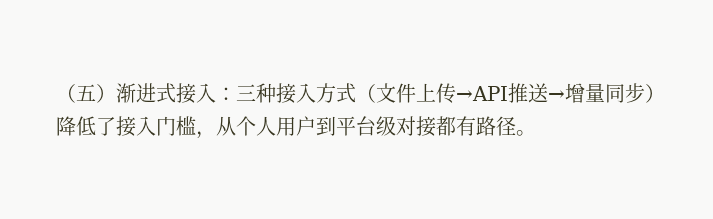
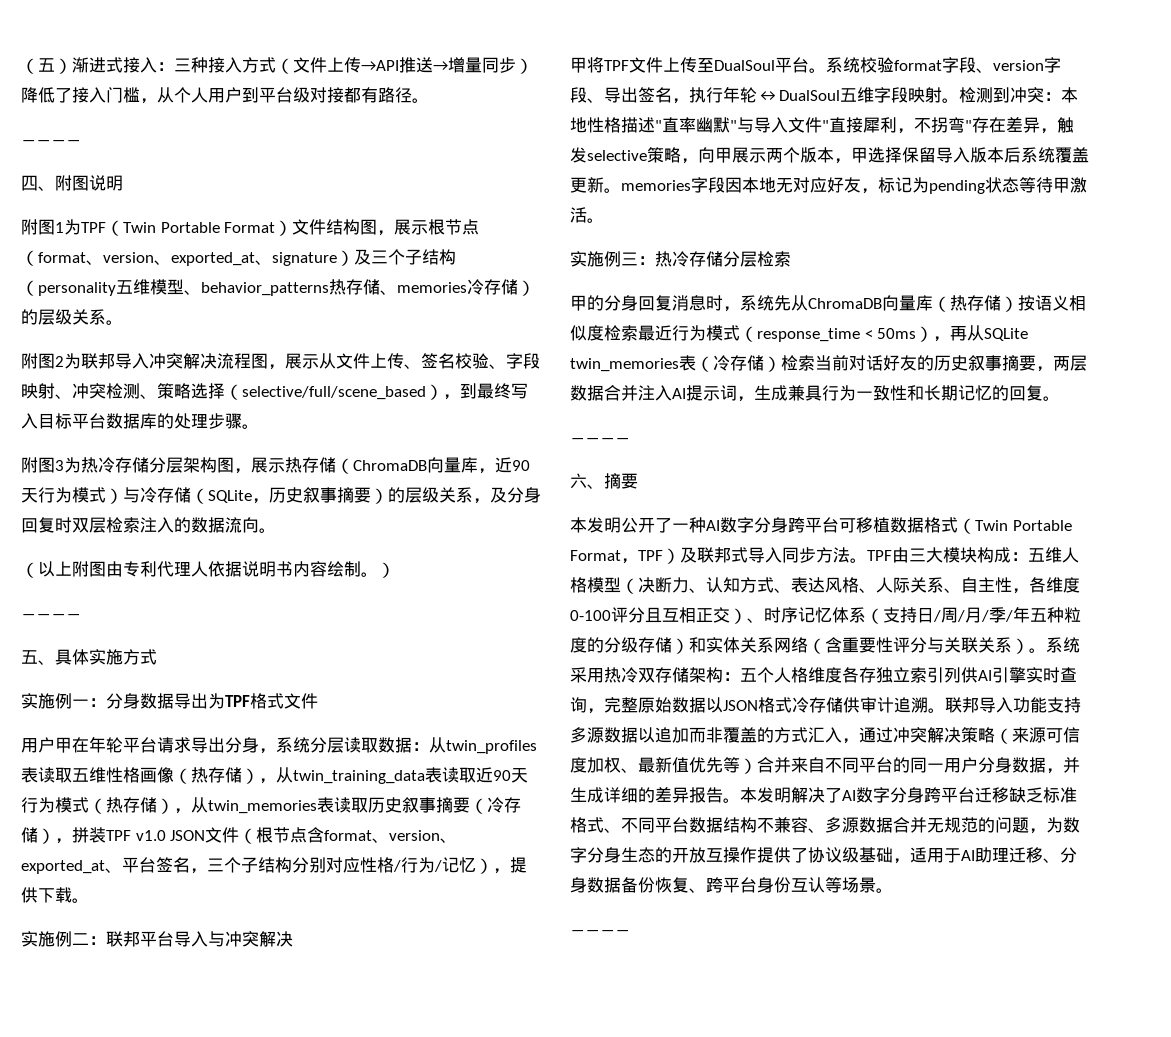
  （五）渐进式接入：三种接入方式（文件上传→API推送→增量同步）降低了接入门槛，从个人用户到平台级对接都有路径。
+ ――――
+ 四、附图说明
+ 附图1为TPF（Twin Portable Format）文件结构图，展示根节点（format、version、exported_at、signature）及三个子结构（personality五维模型、behavior_patterns热存储、memories冷存储）的层级关系。
+ 附图2为联邦导入冲突解决流程图，展示从文件上传、签名校验、字段映射、冲突检测、策略选择（selective/full/scene_based），到最终写入目标平台数据库的处理步骤。
+ 附图3为热冷存储分层架构图，展示热存储（ChromaDB向量库，近90天行为模式）与冷存储（SQLite，历史叙事摘要）的层级关系，及分身回复时双层检索注入的数据流向。
+ （以上附图由专利代理人依据说明书内容绘制。）
+ ――――
+ 五、具体实施方式
+ 实施例一：分身数据导出为TPF格式文件
+ 用户甲在年轮平台请求导出分身，系统分层读取数据：从twin_profiles表读取五维性格画像（热存储），从twin_training_data表读取近90天行为模式（热存储），从twin_memories表读取历史叙事摘要（冷存储），拼装TPF v1.0 JSON文件（根节点含format、version、exported_at、平台签名，三个子结构分别对应性格/行为/记忆），提供下载。
+ 实施例二：联邦平台导入与冲突解决
+ 甲将TPF文件上传至DualSoul平台。系统校验format字段、version字段、导出签名，执行年轮↔DualSoul五维字段映射。检测到冲突：本地性格描述"直率幽默"与导入文件"直接犀利，不拐弯"存在差异，触发selective策略，向甲展示两个版本，甲选择保留导入版本后系统覆盖更新。memories字段因本地无对应好友，标记为pending状态等待甲激活。
+ 实施例三：热冷存储分层检索
+ 甲的分身回复消息时，系统先从ChromaDB向量库（热存储）按语义相似度检索最近行为模式（response_time < 50ms），再从SQLite twin_memories表（冷存储）检索当前对话好友的历史叙事摘要，两层数据合并注入AI提示词，生成兼具行为一致性和长期记忆的回复。
+ ――――
+ 六、摘要
+ 本发明公开了一种AI数字分身跨平台可移植数据格式（Twin Portable Format，TPF）及联邦式导入同步方法。TPF由三大模块构成：五维人格模型（决断力、认知方式、表达风格、人际关系、自主性，各维度0-100评分且互相正交）、时序记忆体系（支持日/周/月/季/年五种粒度的分级存储）和实体关系网络（含重要性评分与关联关系）。系统采用热冷双存储架构：五个人格维度各存独立索引列供AI引擎实时查询，完整原始数据以JSON格式冷存储供审计追溯。联邦导入功能支持多源数据以追加而非覆盖的方式汇入，通过冲突解决策略（来源可信度加权、最新值优先等）合并来自不同平台的同一用户分身数据，并生成详细的差异报告。本发明解决了AI数字分身跨平台迁移缺乏标准格式、不同平台数据结构不兼容、多源数据合并无规范的问题，为数字分身生态的开放互操作提供了协议级基础，适用于AI助理迁移、分身数据备份恢复、跨平台身份互认等场景。
+ ――――

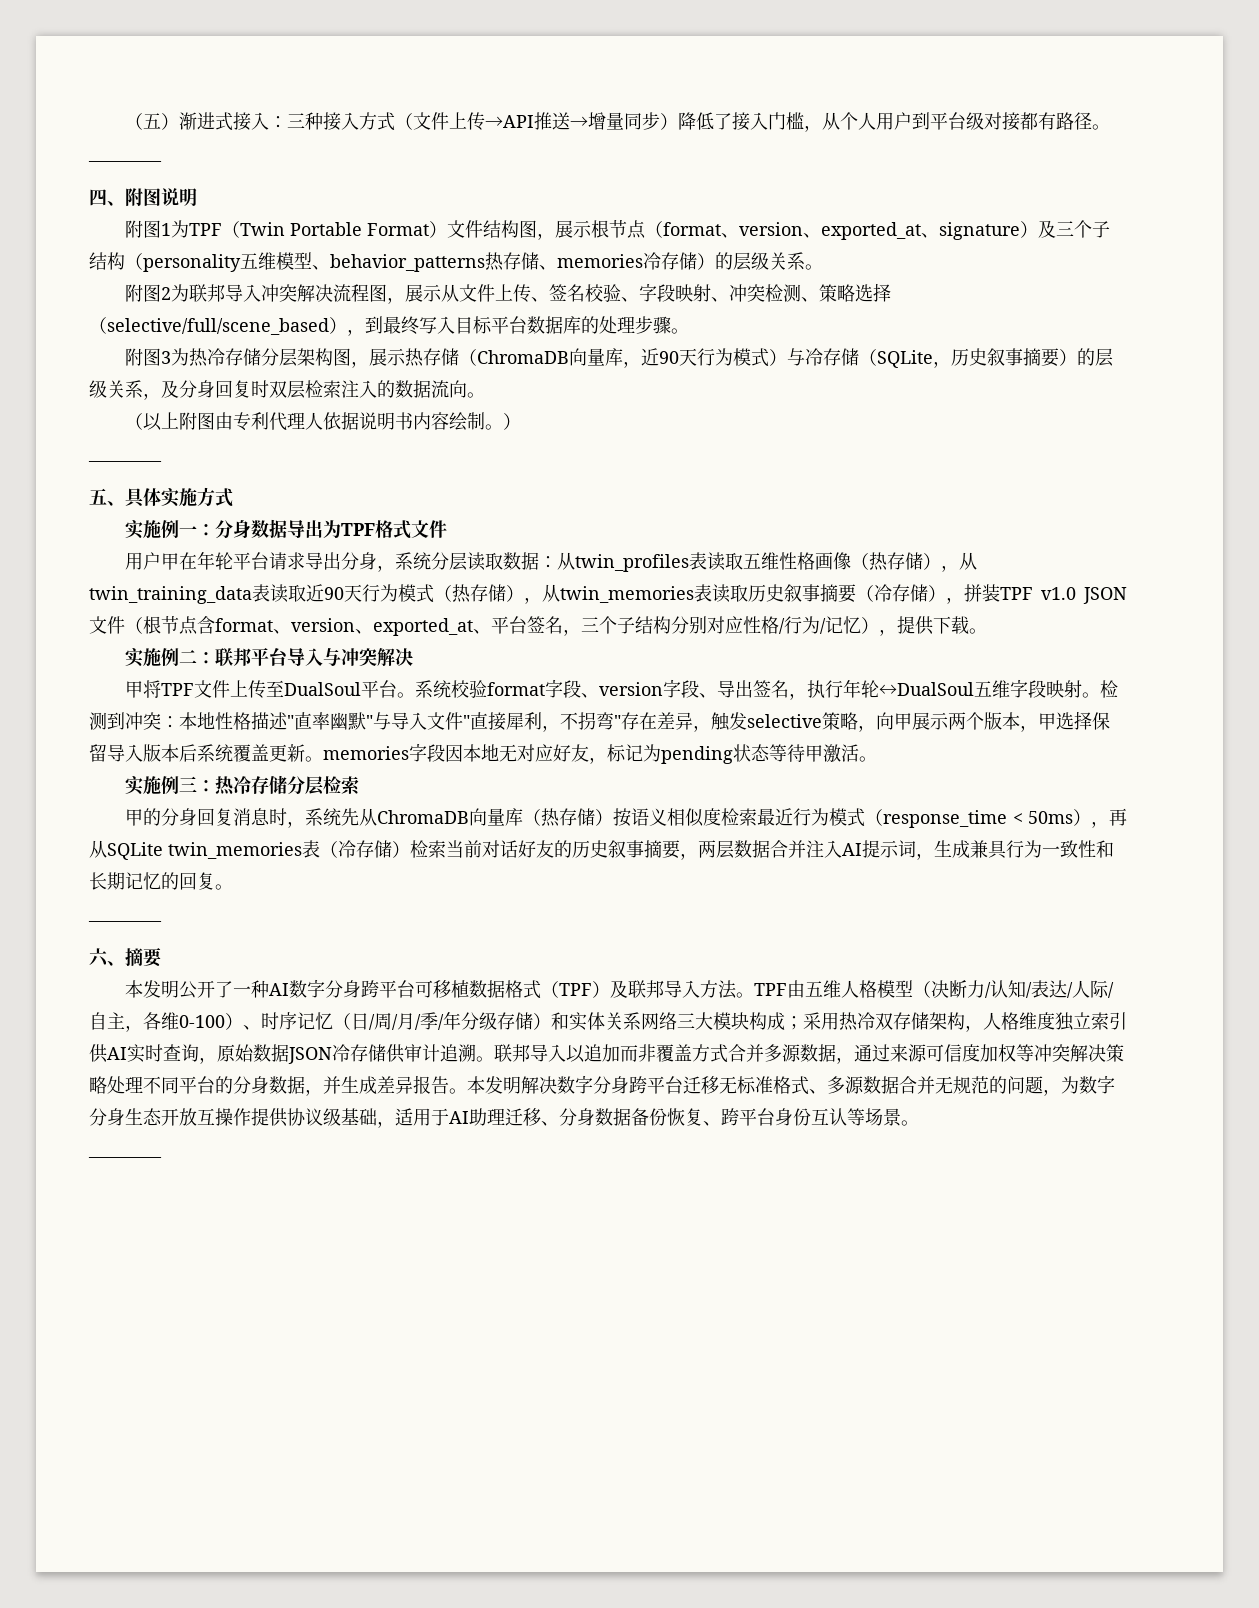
- 本发明公开了一种AI数字分身跨平台可移植数据格式（Twin Portable Format，TPF）及联邦式导入同步方法。
+ 本发明公开了一种AI数字分身跨平台可移植数据格式（TPF）及联邦导入方法。
- TPF由三大模块构成：五维人格模型（决断力、认知方式、表达风格、人际关系、自主性，各维度0-100评分且互相正交）、时序记忆体系（支持日/周/月/季/年五种粒度的分级存储）和实体关系网络（含重要性评分与关联关系）。系统采用热冷双存储架构：五个人格维度各存独立索引列供AI引擎实时查询，完整原始数据以JSON格式冷存储供审计追溯。
+ TPF由五维人格模型（决断力/认知/表达/人际/自主，各维0-100）、时序记忆（日/周/月/季/年分级存储）和实体关系网络三大模块构成；采用热冷双存储架构，人格维度独立索引供AI实时查询，原始数据JSON冷存储供审计追溯。
- 联邦导入功能支持多源数据以追加而非覆盖的方式汇入，通过冲突解决策略（来源可信度加权、最新值优先等）合并来自不同平台的同一用户分身数据，并生成详细的差异报告。
+ 联邦导入以追加而非覆盖方式合并多源数据，通过来源可信度加权等冲突解决策略处理不同平台的分身数据，并生成差异报告。
- 本发明解决了AI数字分身跨平台迁移缺乏标准格式、不同平台数据结构不兼容、多源数据合并无规范的问题，为数字分身生态的开放互操作提供了协议级基础，适用于AI助理迁移、分身数据备份恢复、跨平台身份互认等场景。
+ 本发明解决数字分身跨平台迁移无标准格式、多源数据合并无规范的问题，为数字分身生态开放互操作提供协议级基础，适用于AI助理迁移、分身数据备份恢复、跨平台身份互认等场景。

